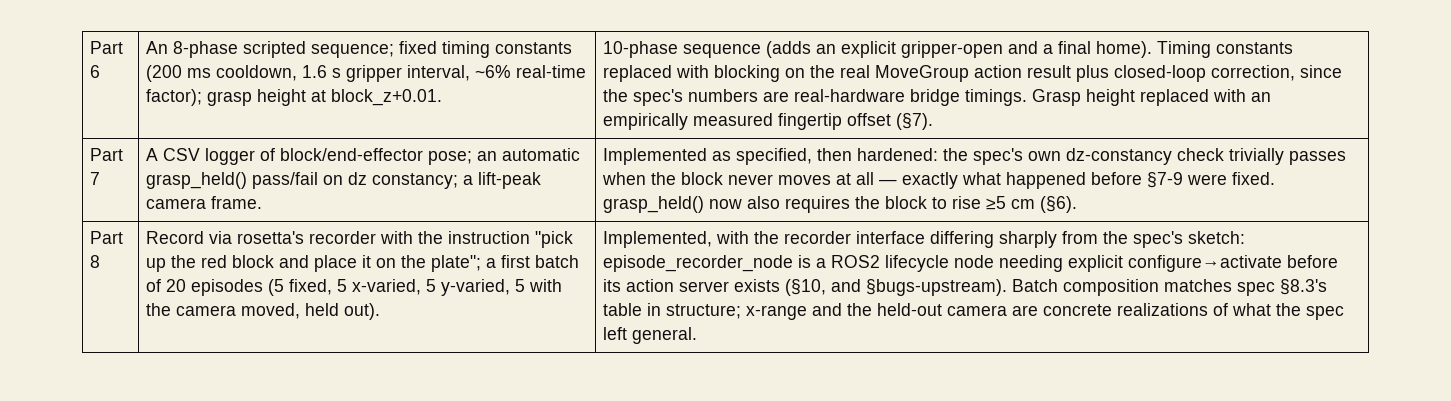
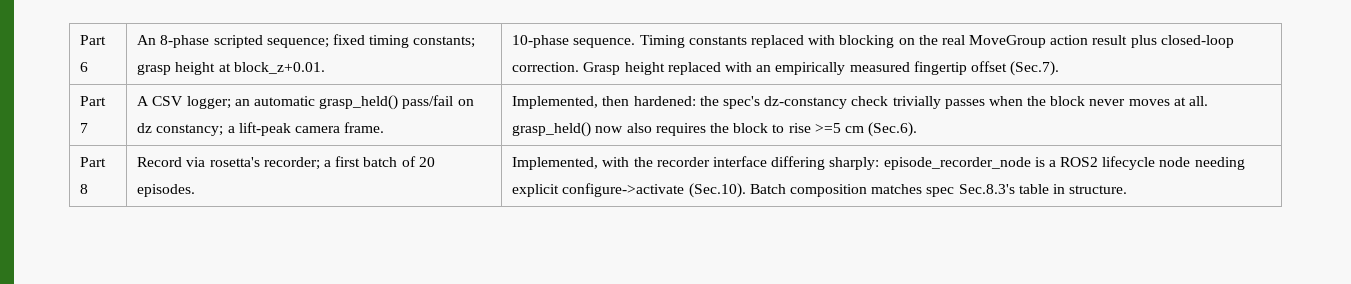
- An 8-phase scripted sequence; fixed timing constants (200 ms cooldown, 1.6 s gripper interval, ~6% real-time factor); grasp height at block_z+0.01.
+ An 8-phase scripted sequence; fixed timing constants; grasp height at block_z+0.01.
- 10-phase sequence (adds an explicit gripper-open and a final home).
+ 10-phase sequence.
- Timing constants replaced with blocking on the real MoveGroup action result plus closed-loop correction, since the spec's numbers are real-hardware bridge timings.
+ Timing constants replaced with blocking on the real MoveGroup action result plus closed-loop correction.
- Grasp height replaced with an empirically measured fingertip offset (§7).
+ Grasp height replaced with an empirically measured fingertip offset (Sec.7).
- A CSV logger of block/end-effector pose; an automatic grasp_held() pass/fail on dz constancy; a lift-peak camera frame.
+ A CSV logger; an automatic grasp_held() pass/fail on dz constancy; a lift-peak camera frame.
- Implemented as specified, then hardened: the spec's own dz-constancy check trivially passes when the block never moves at all — exactly what happened before §7-9 were fixed. grasp_held() now also requires the block to rise ≥5 cm (§6).
+ Implemented, then hardened: the spec's dz-constancy check trivially passes when the block never moves at all. grasp_held() now also requires the block to rise >=5 cm (Sec.6).
- Record via rosetta's recorder with the instruction "pick up the red block and place it on the plate"; a first batch of 20 episodes (5 fixed, 5 x-varied, 5 y-varied, 5 with the camera moved, held out).
+ Record via rosetta's recorder; a first batch of 20 episodes.
- Implemented, with the recorder interface differing sharply from the spec's sketch: episode_recorder_node is a ROS2 lifecycle node needing explicit configure→activate before its action server exists (§10, and §bugs-upstream). Batch composition matches spec §8.3's table in structure; x-range and the held-out camera are concrete realizations of what the spec left general.
+ Implemented, with the recorder interface differing sharply: episode_recorder_node is a ROS2 lifecycle node needing explicit configure->activate (Sec.10). Batch composition matches spec Sec.8.3's table in structure.

